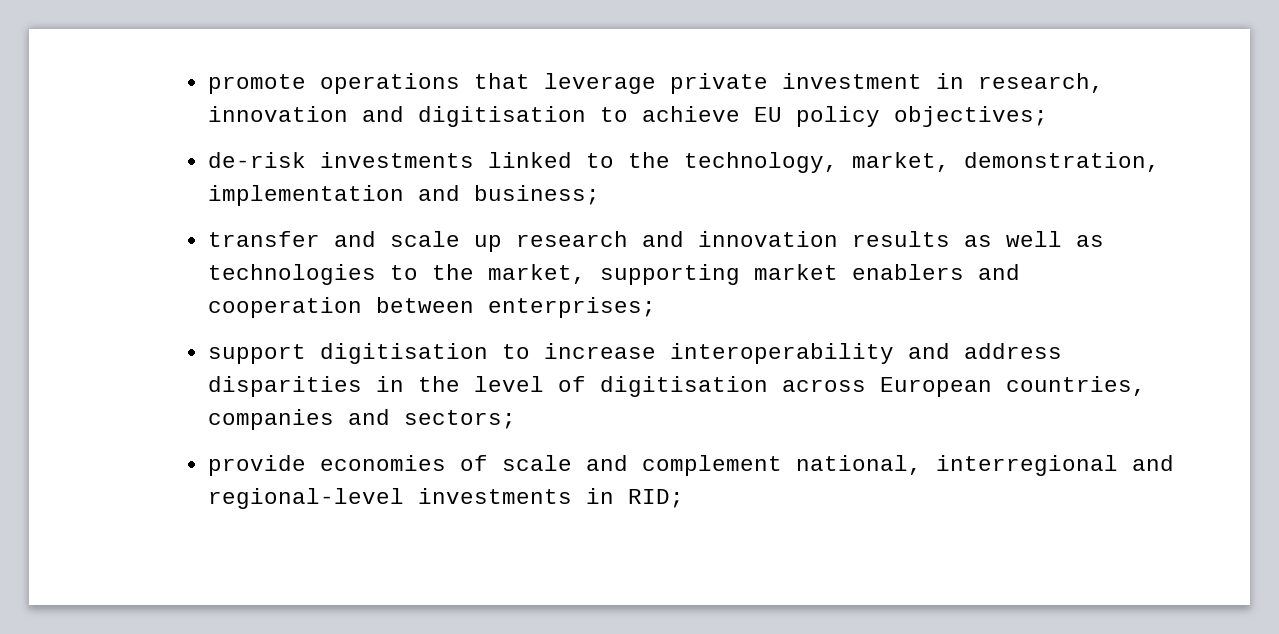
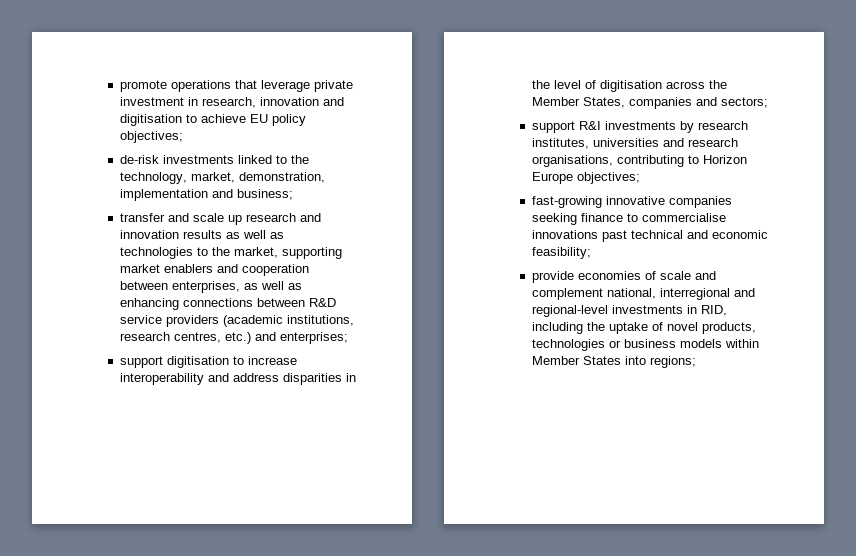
- transfer and scale up research and innovation results as well as technologies to the market, supporting market enablers and cooperation between enterprises;
+ transfer and scale up research and innovation results as well as technologies to the market, supporting market enablers and cooperation between enterprises, as well as enhancing connections between R&D service providers (academic institutions, research centres, etc.) and enterprises;
- support digitisation to increase interoperability and address disparities in the level of digitisation across European countries, companies and sectors;
+ support digitisation to increase interoperability and address disparities in the level of digitisation across the Member States, companies and sectors;
+ support R&I investments by research institutes, universities and research organisations, contributing to Horizon Europe objectives;
+ fast-growing innovative companies seeking finance to commercialise innovations past technical and economic feasibility;
- provide economies of scale and complement national, interregional and regional-level investments in RID;
+ provide economies of scale and complement national, interregional and regional-level investments in RID, including the uptake of novel products, technologies or business models within Member States into regions;

